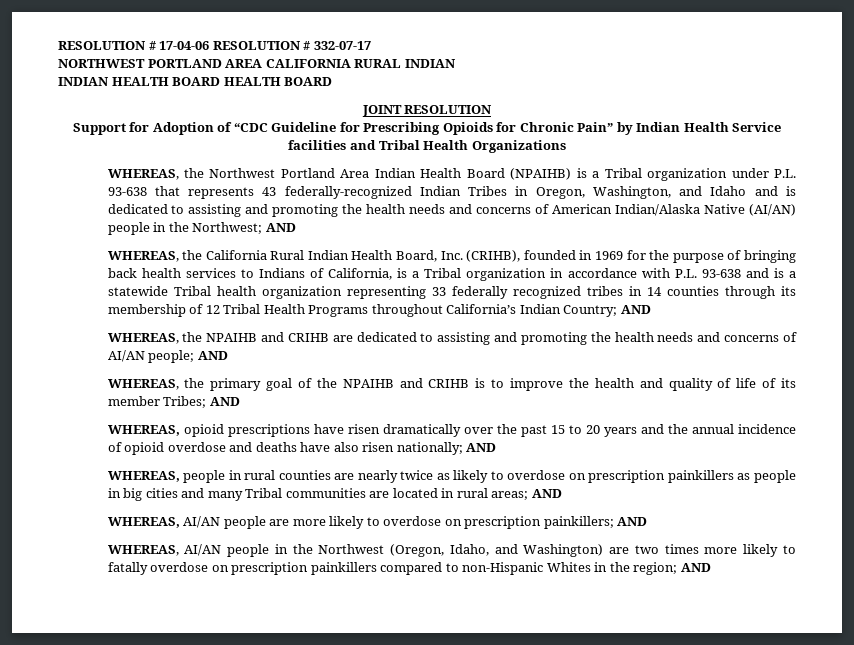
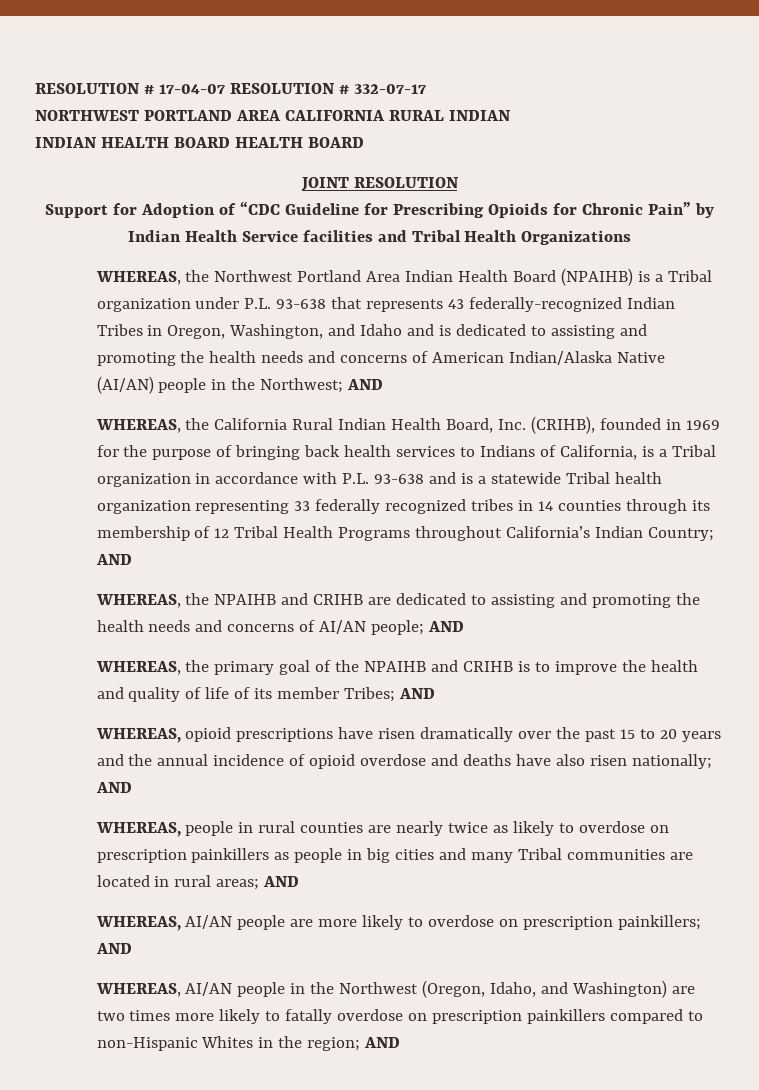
- RESOLUTION # 17-04-06 RESOLUTION # 332-07-17
+ RESOLUTION # 17-04-07 RESOLUTION # 332-07-17

